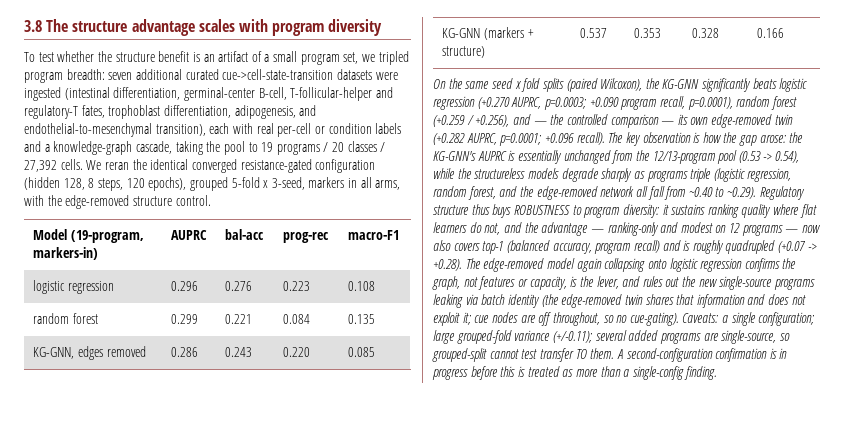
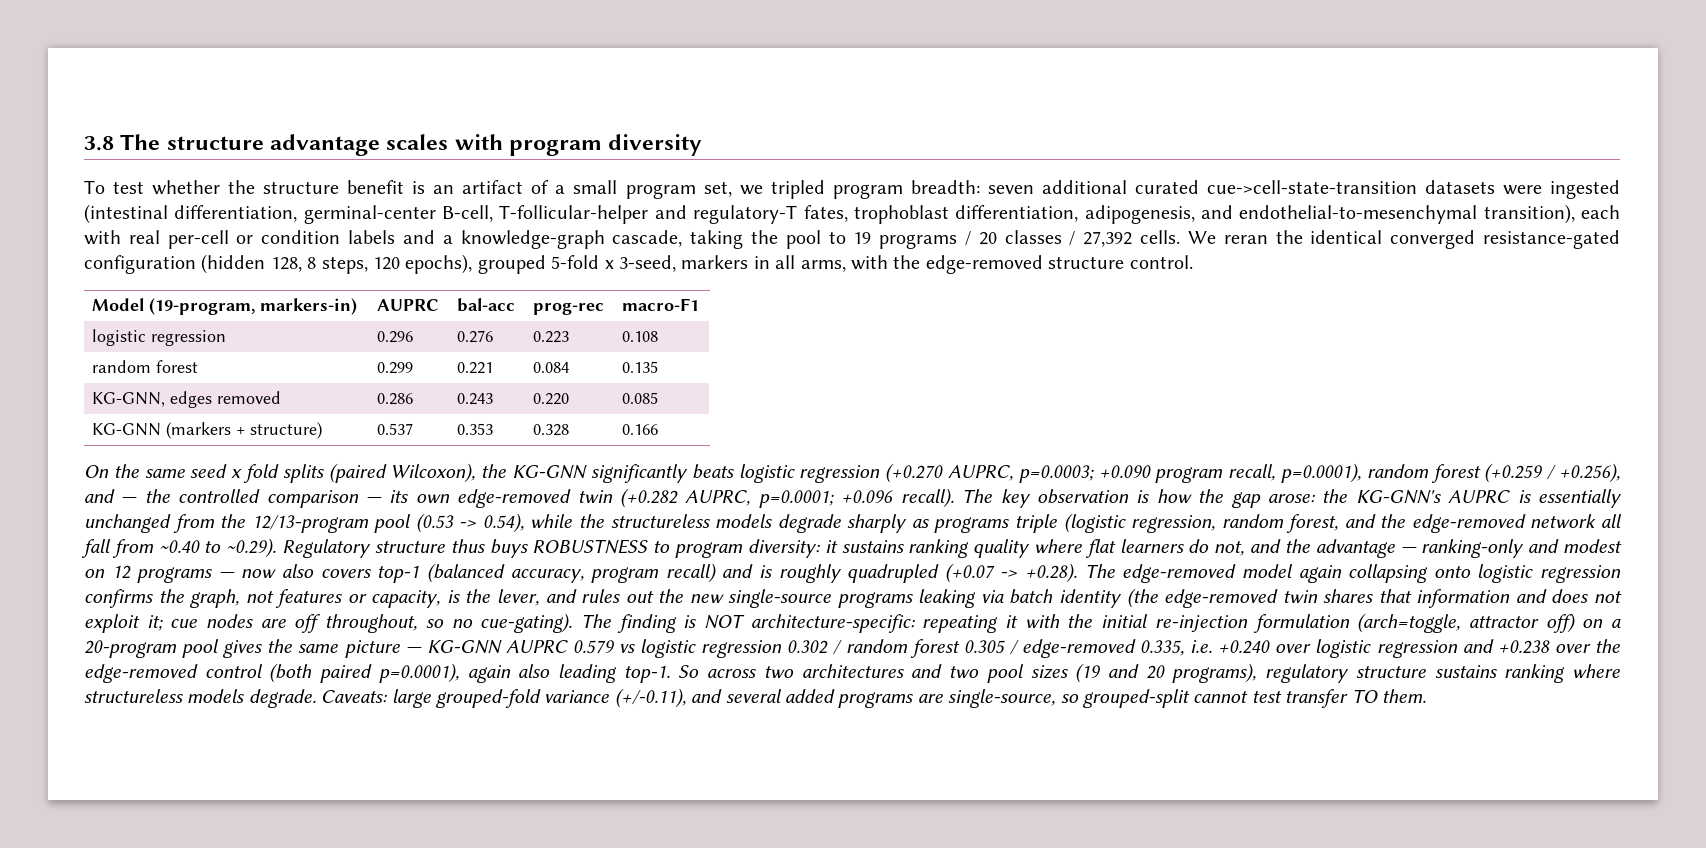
- Caveats: a single configuration; large grouped-fold variance (+/-0.11); several added programs are single-source, so grouped-split cannot test transfer TO them. A second-configuration confirmation is in progress before this is treated as more than a single-config finding.
+ The finding is NOT architecture-specific: repeating it with the initial re-injection formulation (arch=toggle, attractor off) on a 20-program pool gives the same picture — KG-GNN AUPRC 0.579 vs logistic regression 0.302 / random forest 0.305 / edge-removed 0.335, i.e. +0.240 over logistic regression and +0.238 over the edge-removed control (both paired p=0.0001), again also leading top-1. So across two architectures and two pool sizes (19 and 20 programs), regulatory structure sustains ranking where structureless models degrade. Caveats: large grouped-fold variance (+/-0.11), and several added programs are single-source, so grouped-split cannot test transfer TO them.

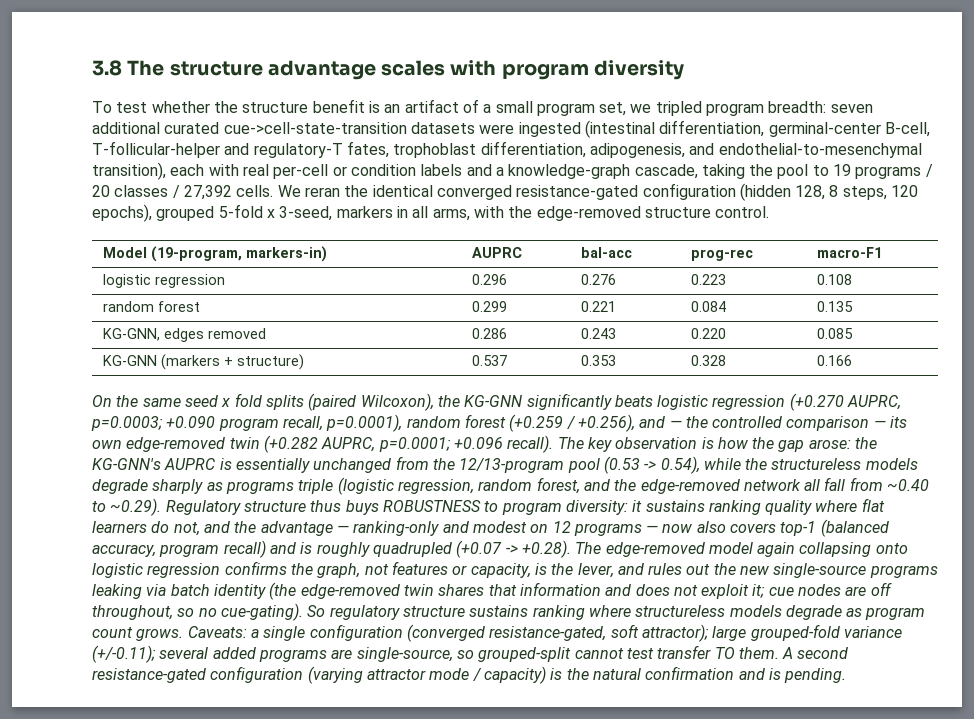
- The finding is NOT architecture-specific: repeating it with the initial re-injection formulation (arch=toggle, attractor off) on a 20-program pool gives the same picture — KG-GNN AUPRC 0.579 vs logistic regression 0.302 / random forest 0.305 / edge-removed 0.335, i.e. +0.240 over logistic regression and +0.238 over the edge-removed control (both paired p=0.0001), again also leading top-1. So across two architectures and two pool sizes (19 and 20 programs), regulatory structure sustains ranking where structureless models degrade. Caveats: large grouped-fold variance (+/-0.11), and several added programs are single-source, so grouped-split cannot test transfer TO them.
+ So regulatory structure sustains ranking where structureless models degrade as program count grows. Caveats: a single configuration (converged resistance-gated, soft attractor); large grouped-fold variance (+/-0.11); several added programs are single-source, so grouped-split cannot test transfer TO them.
+ A second resistance-gated configuration (varying attractor mode / capacity) is the natural confirmation and is pending.

